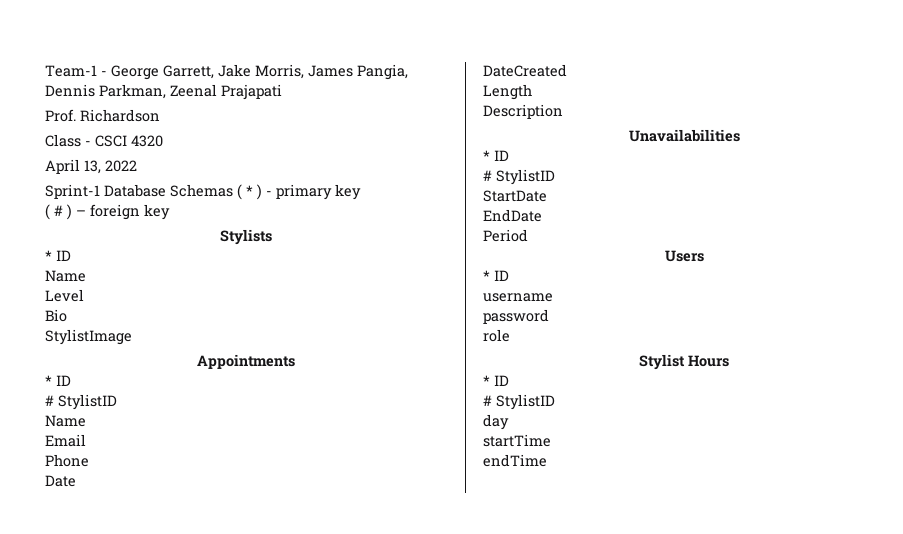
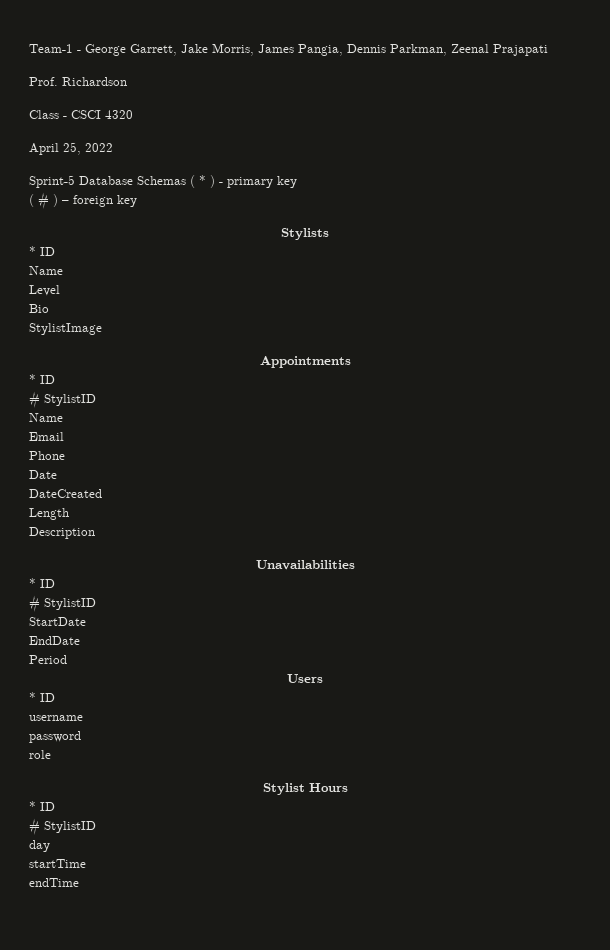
- April 13, 2022
+ April 25, 2022
- Sprint-1 Database Schemas ( * ) - primary key
+ Sprint-5 Database Schemas ( * ) - primary key

